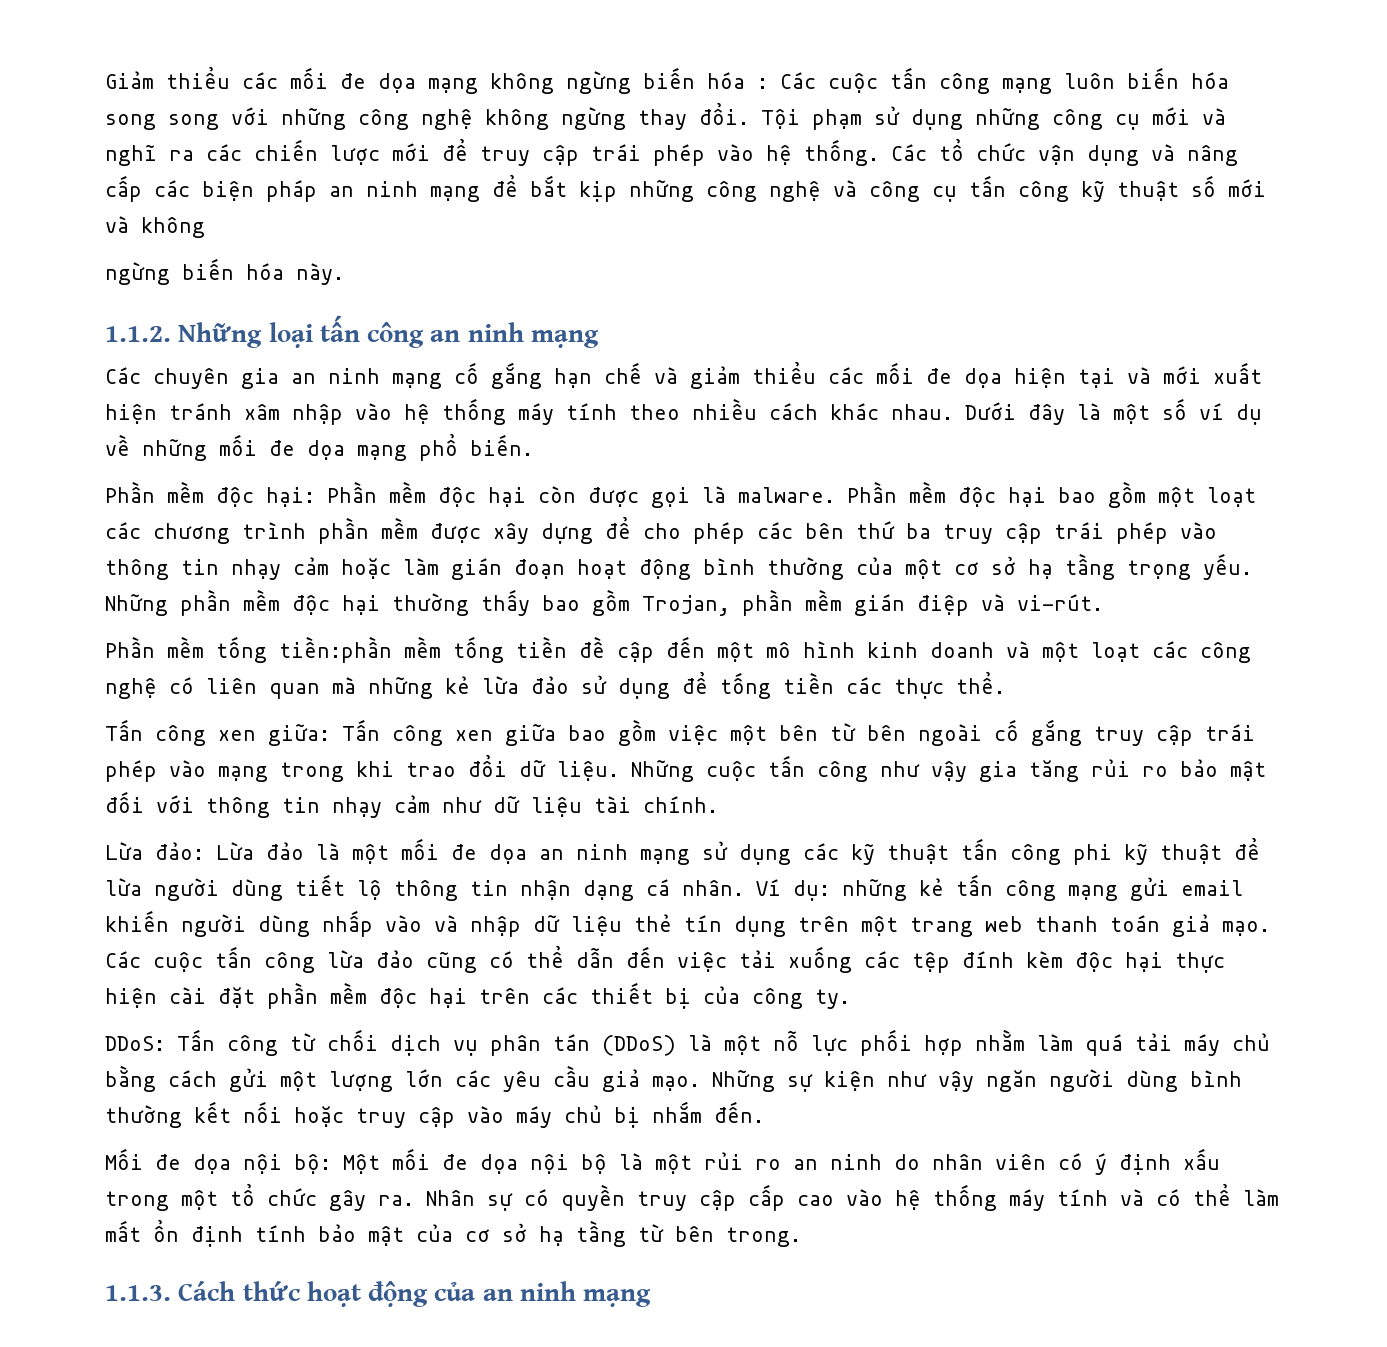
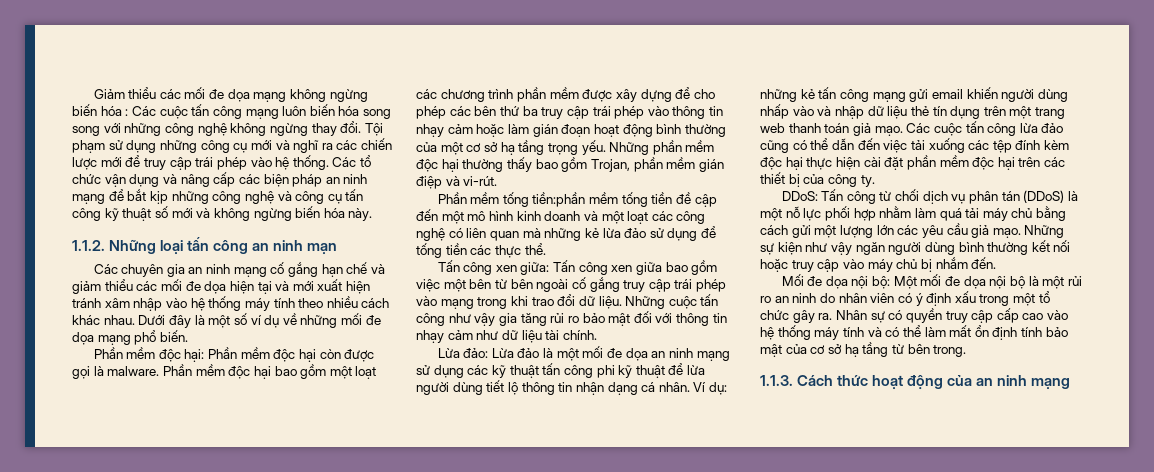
- Các tổ chức vận dụng và nâng cấp các biện pháp an ninh mạng để bắt kịp những công nghệ và công cụ tấn công kỹ thuật số mới và không
- ngừng biến hóa này.
+ Các tổ chức vận dụng và nâng cấp các biện pháp an ninh mạng để bắt kịp những công nghệ và công cụ tấn công kỹ thuật số mới và không ngừng biến hóa này.
- 1.1.2. Những loại tấn công an ninh mạng
+ 1.1.2. Những loại tấn công an ninh mạn

